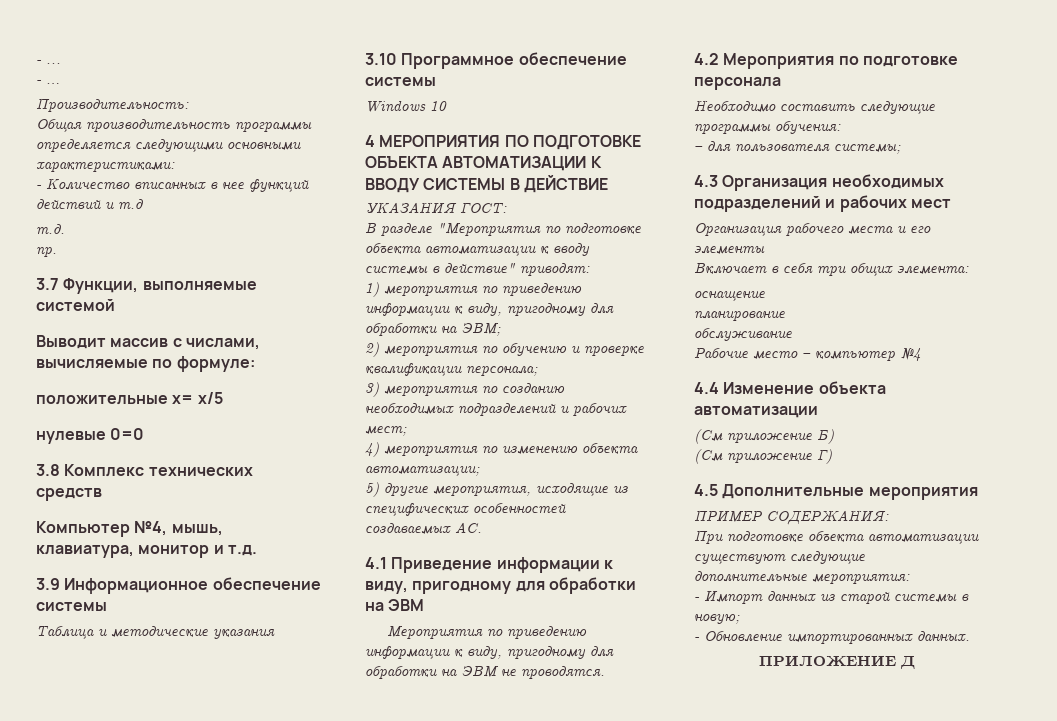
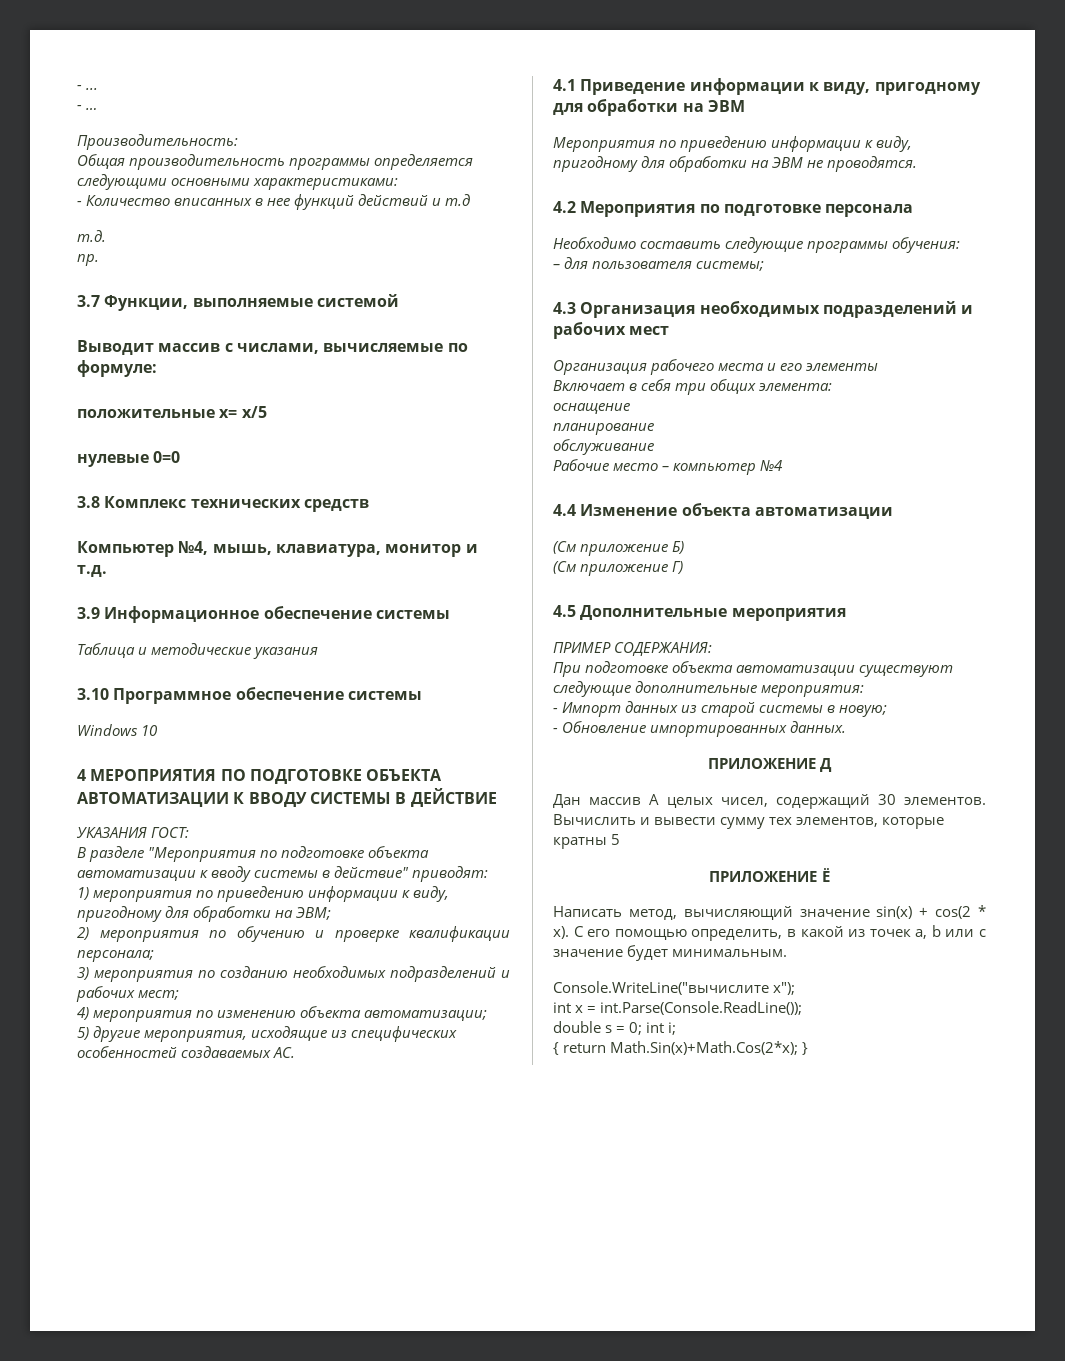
+ Дан массив A целых чисел, содержащий 30 элементов. Вычислить и вывести сумму тех элементов, которые кратны 5
+ ПРИЛОЖЕНИЕ Ё
+ Написать метод, вычисляющий значение sin(x) + cos(2 * x). С его помощью определить, в какой из точек a, b или с значение будет минимальным.
+ Console.WriteLine("вычислите x");
+ int x = int.Parse(Сonsole.ReadLine());
+ double s = 0; int i;
+ { return Math.Sin(x)+Math.Cos(2*x); }

